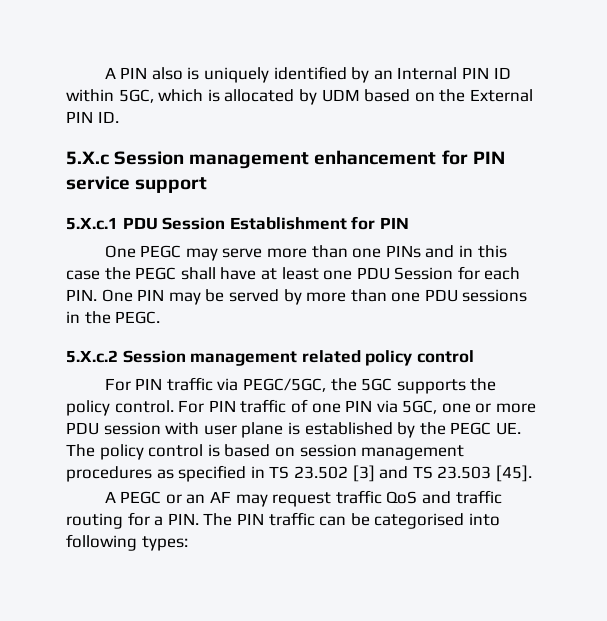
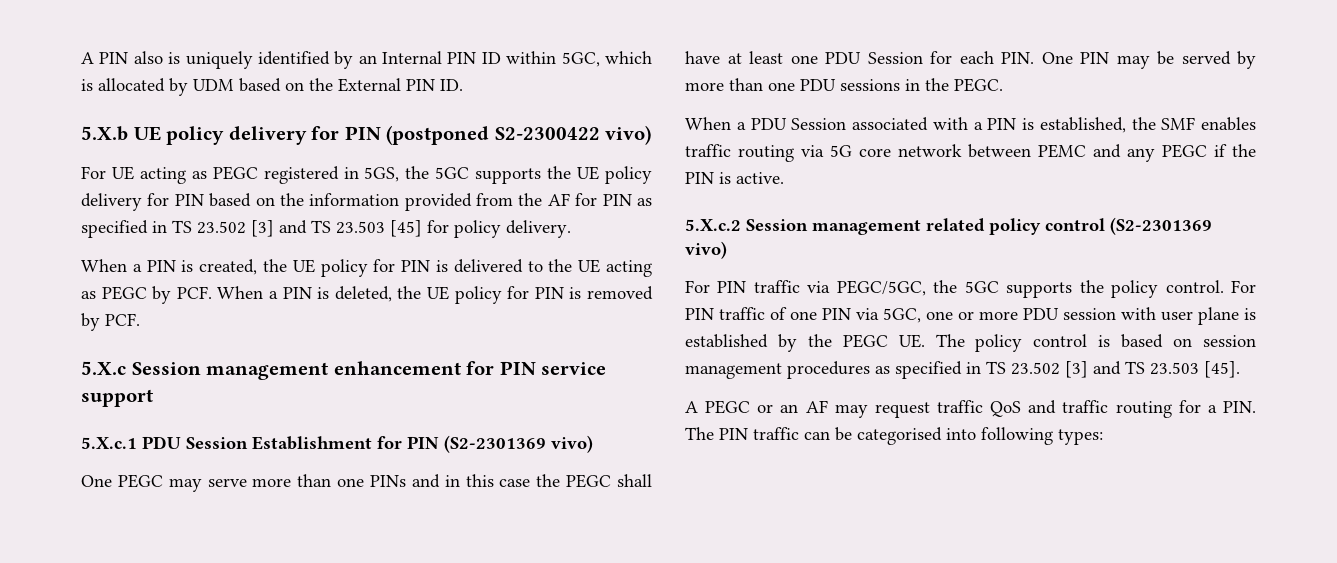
+ 5.X.b UE policy delivery for PIN (postponed S2-2300422 vivo)
+ For UE acting as PEGC registered in 5GS, the 5GC supports the UE policy delivery for PIN based on the information provided from the AF for PIN as specified in TS 23.502 [3] and TS 23.503 [45] for policy delivery.
+ When a PIN is created, the UE policy for PIN is delivered to the UE acting as PEGC by PCF. When a PIN is deleted, the UE policy for PIN is removed by PCF.
- 5.X.c.1 PDU Session Establishment for PIN
+ 5.X.c.1 PDU Session Establishment for PIN (S2-2301369 vivo)
+ When a PDU Session associated with a PIN is established, the SMF enables traffic routing via 5G core network between PEMC and any PEGC if the PIN is active.
- 5.X.c.2 Session management related policy control
+ 5.X.c.2 Session management related policy control (S2-2301369 vivo)

